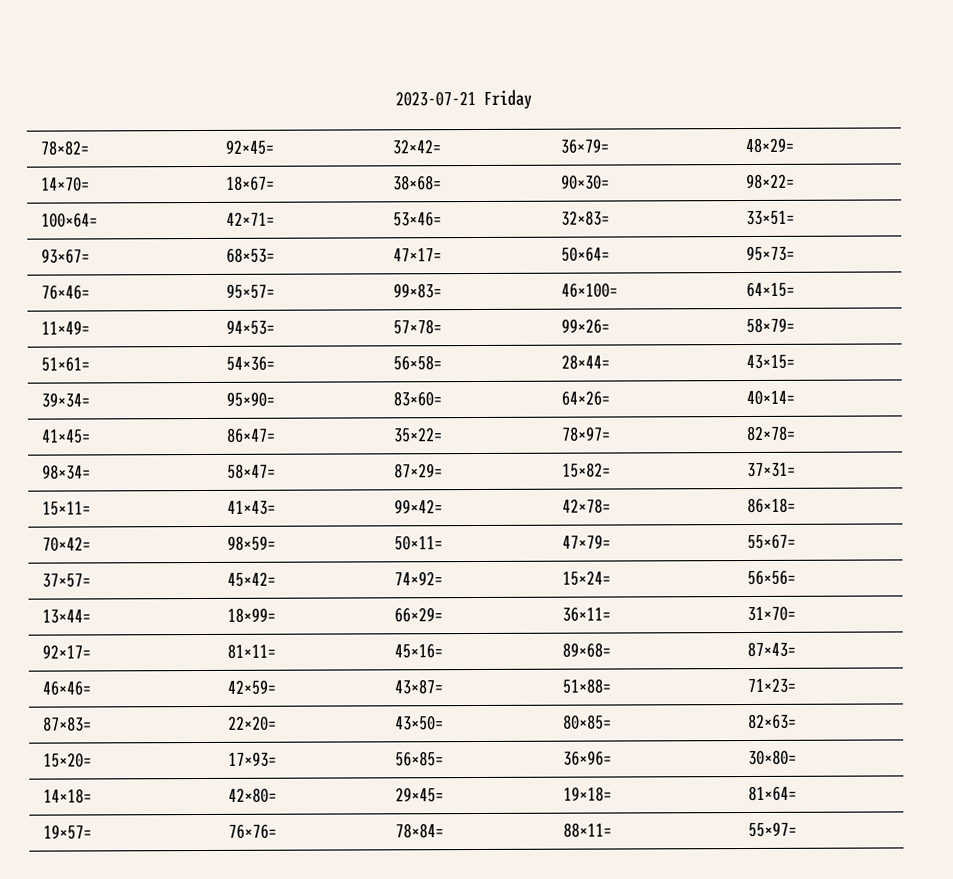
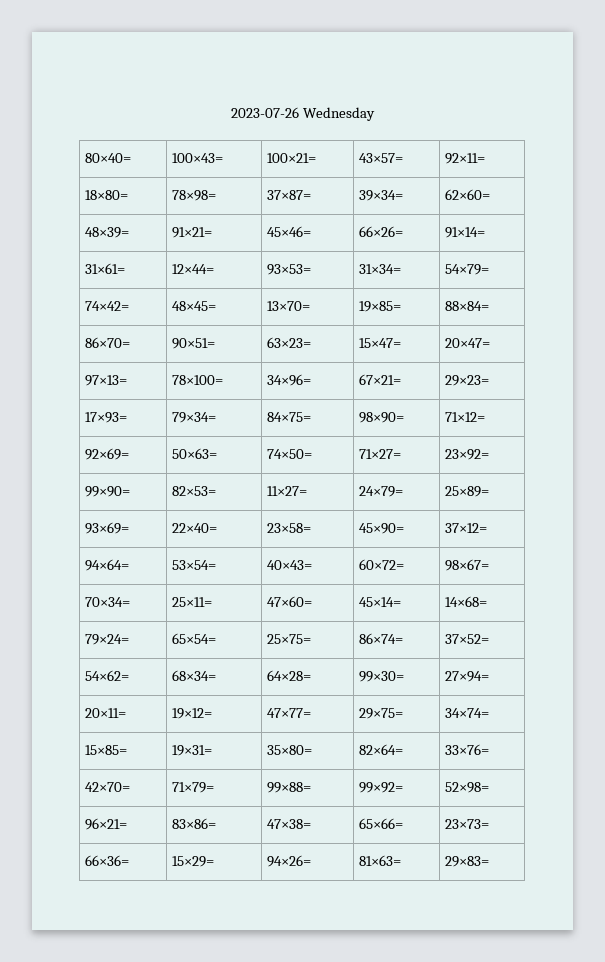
- 2023-07-21 Friday
- 78×82= | 92×45= | 32×42= | 36×79= | 48×29=
- 14×70= | 18×67= | 38×68= | 90×30= | 98×22=
- 100×64= | 42×71= | 53×46= | 32×83= | 33×51=
- 93×67= | 68×53= | 47×17= | 50×64= | 95×73=
- 76×46= | 95×57= | 99×83= | 46×100= | 64×15=
- 11×49= | 94×53= | 57×78= | 99×26= | 58×79=
- 51×61= | 54×36= | 56×58= | 28×44= | 43×15=
- 39×34= | 95×90= | 83×60= | 64×26= | 40×14=
- 41×45= | 86×47= | 35×22= | 78×97= | 82×78=
- 98×34= | 58×47= | 87×29= | 15×82= | 37×31=
- 15×11= | 41×43= | 99×42= | 42×78= | 86×18=
- 70×42= | 98×59= | 50×11= | 47×79= | 55×67=
- 37×57= | 45×42= | 74×92= | 15×24= | 56×56=
- 13×44= | 18×99= | 66×29= | 36×11= | 31×70=
- 92×17= | 81×11= | 45×16= | 89×68= | 87×43=
- 46×46= | 42×59= | 43×87= | 51×88= | 71×23=
- 87×83= | 22×20= | 43×50= | 80×85= | 82×63=
- 15×20= | 17×93= | 56×85= | 36×96= | 30×80=
- 14×18= | 42×80= | 29×45= | 19×18= | 81×64=
- 19×57= | 76×76= | 78×84= | 88×11= | 55×97=
+ 2023-07-26 Wednesday
+ 80×40= | 100×43= | 100×21= | 43×57= | 92×11=
+ 18×80= | 78×98= | 37×87= | 39×34= | 62×60=
+ 48×39= | 91×21= | 45×46= | 66×26= | 91×14=
+ 31×61= | 12×44= | 93×53= | 31×34= | 54×79=
+ 74×42= | 48×45= | 13×70= | 19×85= | 88×84=
+ 86×70= | 90×51= | 63×23= | 15×47= | 20×47=
+ 97×13= | 78×100= | 34×96= | 67×21= | 29×23=
+ 17×93= | 79×34= | 84×75= | 98×90= | 71×12=
+ 92×69= | 50×63= | 74×50= | 71×27= | 23×92=
+ 99×90= | 82×53= | 11×27= | 24×79= | 25×89=
+ 93×69= | 22×40= | 23×58= | 45×90= | 37×12=
+ 94×64= | 53×54= | 40×43= | 60×72= | 98×67=
+ 70×34= | 25×11= | 47×60= | 45×14= | 14×68=
+ 79×24= | 65×54= | 25×75= | 86×74= | 37×52=
+ 54×62= | 68×34= | 64×28= | 99×30= | 27×94=
+ 20×11= | 19×12= | 47×77= | 29×75= | 34×74=
+ 15×85= | 19×31= | 35×80= | 82×64= | 33×76=
+ 42×70= | 71×79= | 99×88= | 99×92= | 52×98=
+ 96×21= | 83×86= | 47×38= | 65×66= | 23×73=
+ 66×36= | 15×29= | 94×26= | 81×63= | 29×83=

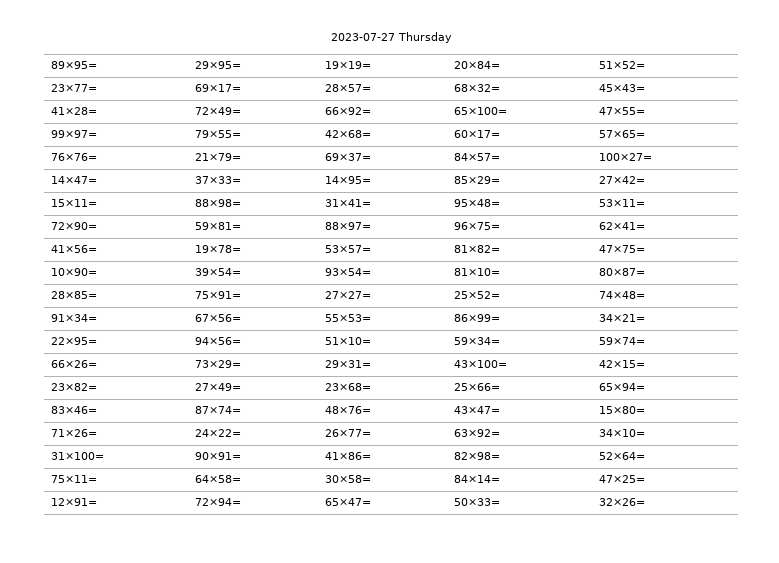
- 2023-07-26 Wednesday
- 80×40= | 100×43= | 100×21= | 43×57= | 92×11=
- 18×80= | 78×98= | 37×87= | 39×34= | 62×60=
- 48×39= | 91×21= | 45×46= | 66×26= | 91×14=
- 31×61= | 12×44= | 93×53= | 31×34= | 54×79=
- 74×42= | 48×45= | 13×70= | 19×85= | 88×84=
- 86×70= | 90×51= | 63×23= | 15×47= | 20×47=
- 97×13= | 78×100= | 34×96= | 67×21= | 29×23=
- 17×93= | 79×34= | 84×75= | 98×90= | 71×12=
- 92×69= | 50×63= | 74×50= | 71×27= | 23×92=
- 99×90= | 82×53= | 11×27= | 24×79= | 25×89=
- 93×69= | 22×40= | 23×58= | 45×90= | 37×12=
- 94×64= | 53×54= | 40×43= | 60×72= | 98×67=
- 70×34= | 25×11= | 47×60= | 45×14= | 14×68=
- 79×24= | 65×54= | 25×75= | 86×74= | 37×52=
- 54×62= | 68×34= | 64×28= | 99×30= | 27×94=
- 20×11= | 19×12= | 47×77= | 29×75= | 34×74=
- 15×85= | 19×31= | 35×80= | 82×64= | 33×76=
- 42×70= | 71×79= | 99×88= | 99×92= | 52×98=
- 96×21= | 83×86= | 47×38= | 65×66= | 23×73=
- 66×36= | 15×29= | 94×26= | 81×63= | 29×83=
+ 2023-07-27 Thursday
+ 89×95= | 29×95= | 19×19= | 20×84= | 51×52=
+ 23×77= | 69×17= | 28×57= | 68×32= | 45×43=
+ 41×28= | 72×49= | 66×92= | 65×100= | 47×55=
+ 99×97= | 79×55= | 42×68= | 60×17= | 57×65=
+ 76×76= | 21×79= | 69×37= | 84×57= | 100×27=
+ 14×47= | 37×33= | 14×95= | 85×29= | 27×42=
+ 15×11= | 88×98= | 31×41= | 95×48= | 53×11=
+ 72×90= | 59×81= | 88×97= | 96×75= | 62×41=
+ 41×56= | 19×78= | 53×57= | 81×82= | 47×75=
+ 10×90= | 39×54= | 93×54= | 81×10= | 80×87=
+ 28×85= | 75×91= | 27×27= | 25×52= | 74×48=
+ 91×34= | 67×56= | 55×53= | 86×99= | 34×21=
+ 22×95= | 94×56= | 51×10= | 59×34= | 59×74=
+ 66×26= | 73×29= | 29×31= | 43×100= | 42×15=
+ 23×82= | 27×49= | 23×68= | 25×66= | 65×94=
+ 83×46= | 87×74= | 48×76= | 43×47= | 15×80=
+ 71×26= | 24×22= | 26×77= | 63×92= | 34×10=
+ 31×100= | 90×91= | 41×86= | 82×98= | 52×64=
+ 75×11= | 64×58= | 30×58= | 84×14= | 47×25=
+ 12×91= | 72×94= | 65×47= | 50×33= | 32×26=

